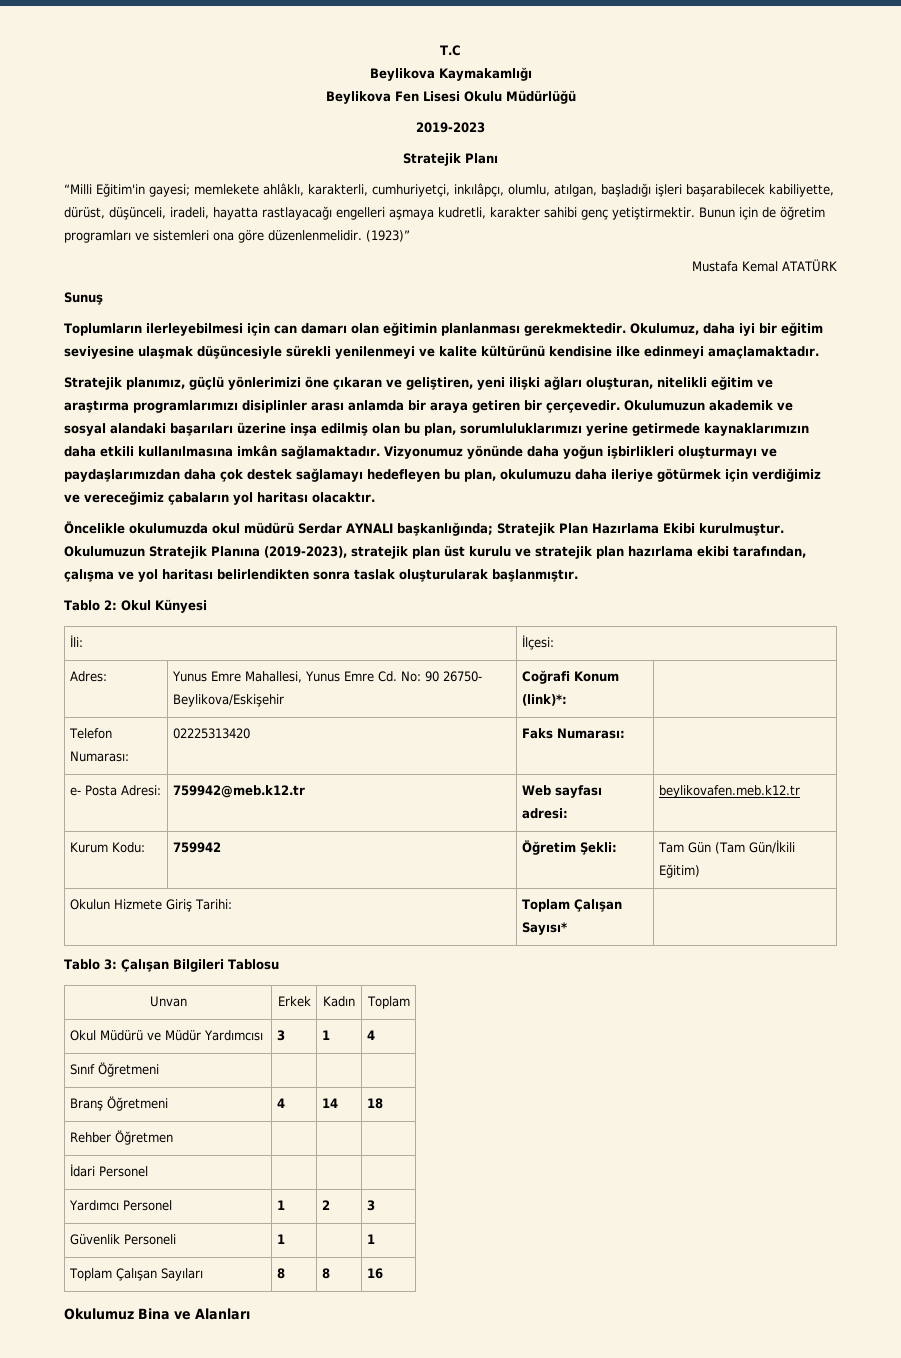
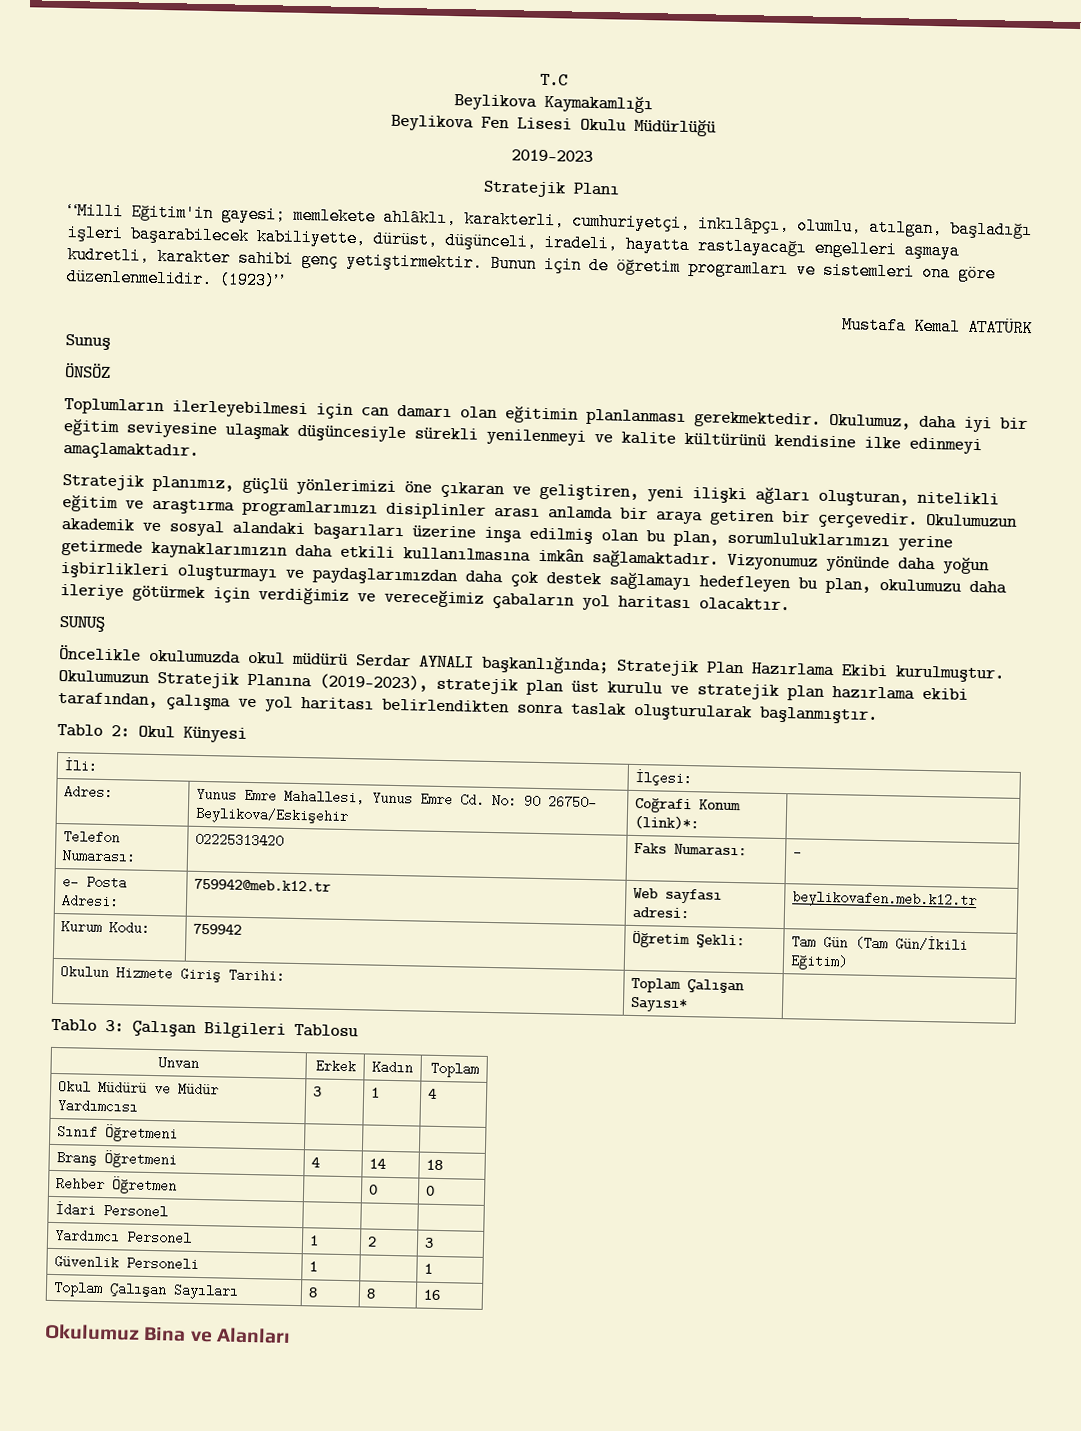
+ ÖNSÖZ
+ SUNUŞ
- Telefon Numarası: | 02225313420 | Faks Numarası: |
+ Telefon Numarası: | 02225313420 | Faks Numarası: | -
- Rehber Öğretmen | | |
+ Rehber Öğretmen | | 0 | 0

